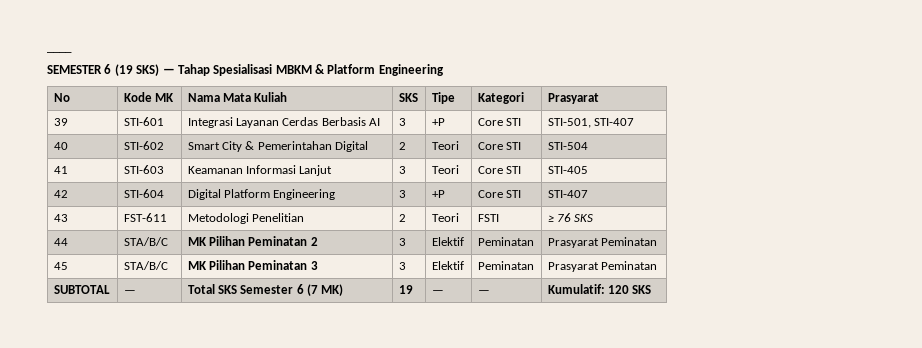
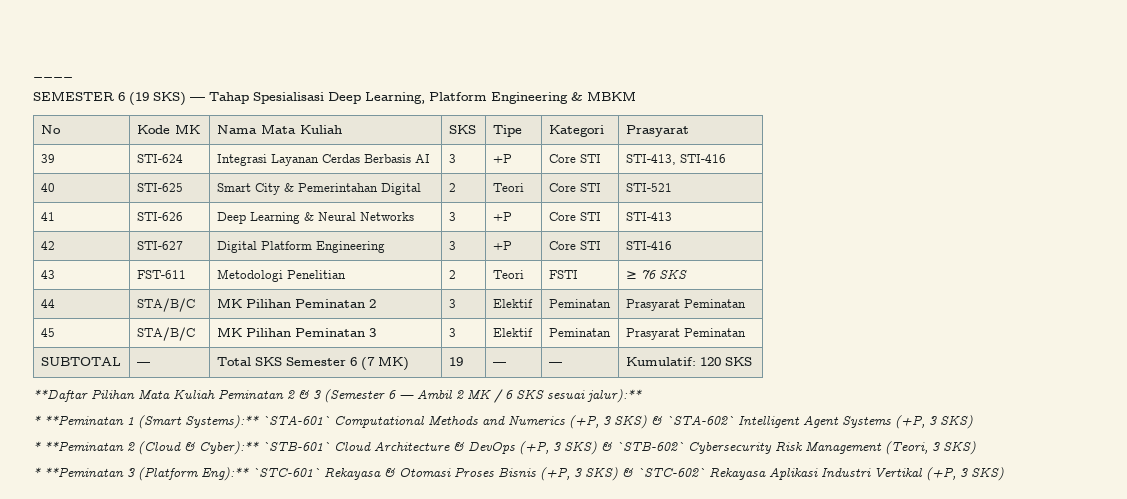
- SEMESTER 6 (19 SKS) — Tahap Spesialisasi MBKM & Platform Engineering
+ SEMESTER 6 (19 SKS) — Tahap Spesialisasi Deep Learning, Platform Engineering & MBKM
- 39 | STI-601 | Integrasi Layanan Cerdas Berbasis AI | 3 | +P | Core STI | STI-501, STI-407
+ 39 | STI-624 | Integrasi Layanan Cerdas Berbasis AI | 3 | +P | Core STI | STI-413, STI-416
- 40 | STI-602 | Smart City & Pemerintahan Digital | 2 | Teori | Core STI | STI-504
+ 40 | STI-625 | Smart City & Pemerintahan Digital | 2 | Teori | Core STI | STI-521
- 41 | STI-603 | Keamanan Informasi Lanjut | 3 | Teori | Core STI | STI-405
+ 41 | STI-626 | Deep Learning & Neural Networks | 3 | +P | Core STI | STI-413
- 42 | STI-604 | Digital Platform Engineering | 3 | +P | Core STI | STI-407
+ 42 | STI-627 | Digital Platform Engineering | 3 | +P | Core STI | STI-416
+ **Daftar Pilihan Mata Kuliah Peminatan 2 & 3 (Semester 6 — Ambil 2 MK / 6 SKS sesuai jalur):**
+ * **Peminatan 1 (Smart Systems):** `STA-601` Computational Methods and Numerics (+P, 3 SKS) & `STA-602` Intelligent Agent Systems (+P, 3 SKS)
+ * **Peminatan 2 (Cloud & Cyber):** `STB-601` Cloud Architecture & DevOps (+P, 3 SKS) & `STB-602` Cybersecurity Risk Management (Teori, 3 SKS)
+ * **Peminatan 3 (Platform Eng):** `STC-601` Rekayasa & Otomasi Proses Bisnis (+P, 3 SKS) & `STC-602` Rekayasa Aplikasi Industri Vertikal (+P, 3 SKS)

